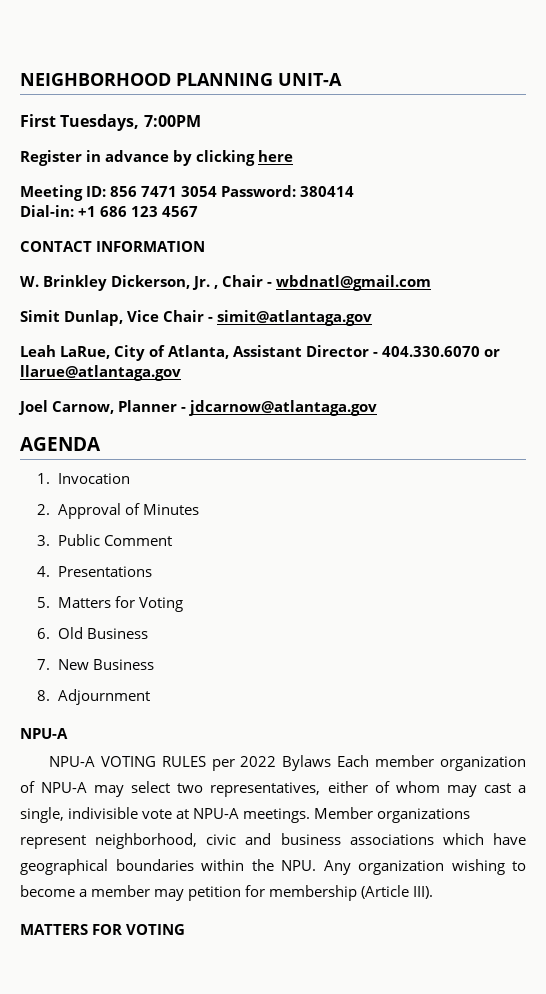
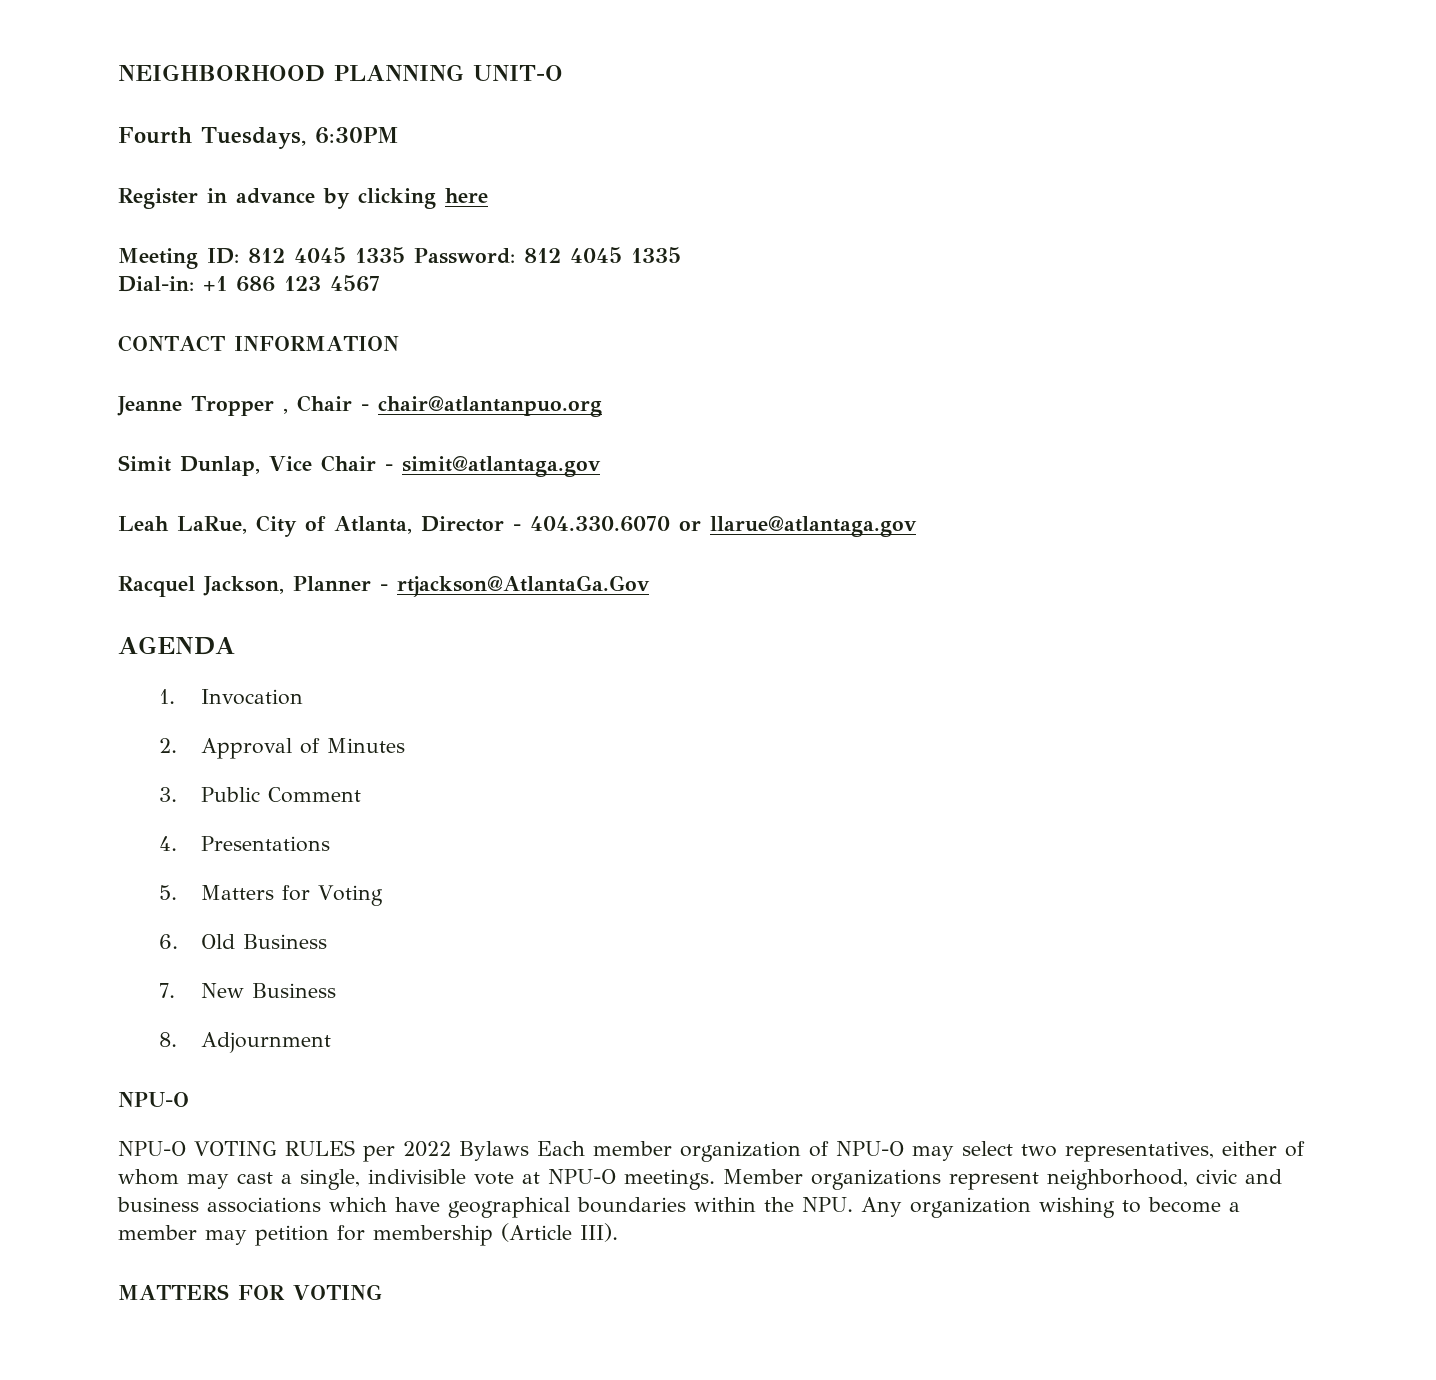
- NEIGHBORHOOD PLANNING UNIT-A
- First Tuesdays, 7:00PM
+ NEIGHBORHOOD PLANNING UNIT-O
+ Fourth Tuesdays, 6:30PM
- Meeting ID: 856 7471 3054 Password: 380414
+ Meeting ID: 812 4045 1335 Password: 812 4045 1335
- W. Brinkley Dickerson, Jr. , Chair - wbdnatl@gmail.com
+ Jeanne Tropper , Chair - chair@atlantanpuo.org
- Leah LaRue, City of Atlanta, Assistant Director - 404.330.6070 or llarue@atlantaga.gov
+ Leah LaRue, City of Atlanta, Director - 404.330.6070 or llarue@atlantaga.gov
- Joel Carnow, Planner - jdcarnow@atlantaga.gov
+ Racquel Jackson, Planner - rtjackson@AtlantaGa.Gov
  8. Adjournment
- NPU-A
- NPU-A VOTING RULES per 2022 Bylaws Each member organization of NPU-A may select two representatives, either of whom may cast a single, indivisible vote at NPU-A meetings.
+ NPU-O
+ NPU-O VOTING RULES per 2022 Bylaws Each member organization of NPU-O may select two representatives, either of whom may cast a single, indivisible vote at NPU-O meetings.

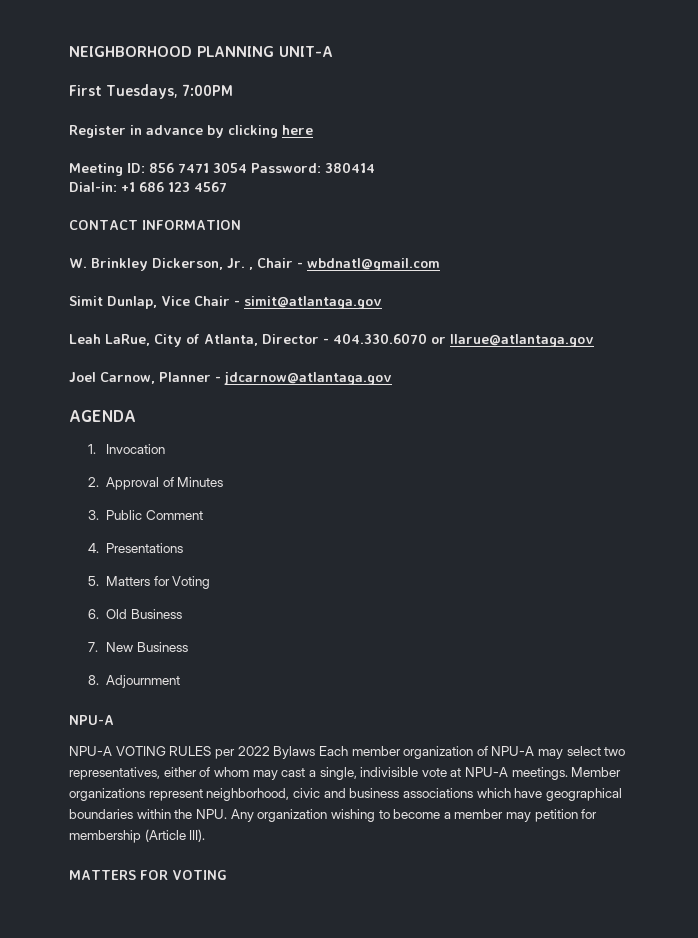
- NEIGHBORHOOD PLANNING UNIT-O
- Fourth Tuesdays, 6:30PM
+ NEIGHBORHOOD PLANNING UNIT-A
+ First Tuesdays, 7:00PM
- Meeting ID: 812 4045 1335 Password: 812 4045 1335
+ Meeting ID: 856 7471 3054 Password: 380414
- Jeanne Tropper , Chair - chair@atlantanpuo.org
+ W. Brinkley Dickerson, Jr. , Chair - wbdnatl@gmail.com
- Racquel Jackson, Planner - rtjackson@AtlantaGa.Gov
+ Joel Carnow, Planner - jdcarnow@atlantaga.gov
  8. Adjournment
- NPU-O
- NPU-O VOTING RULES per 2022 Bylaws Each member organization of NPU-O may select two representatives, either of whom may cast a single, indivisible vote at NPU-O meetings.
+ NPU-A
+ NPU-A VOTING RULES per 2022 Bylaws Each member organization of NPU-A may select two representatives, either of whom may cast a single, indivisible vote at NPU-A meetings.

